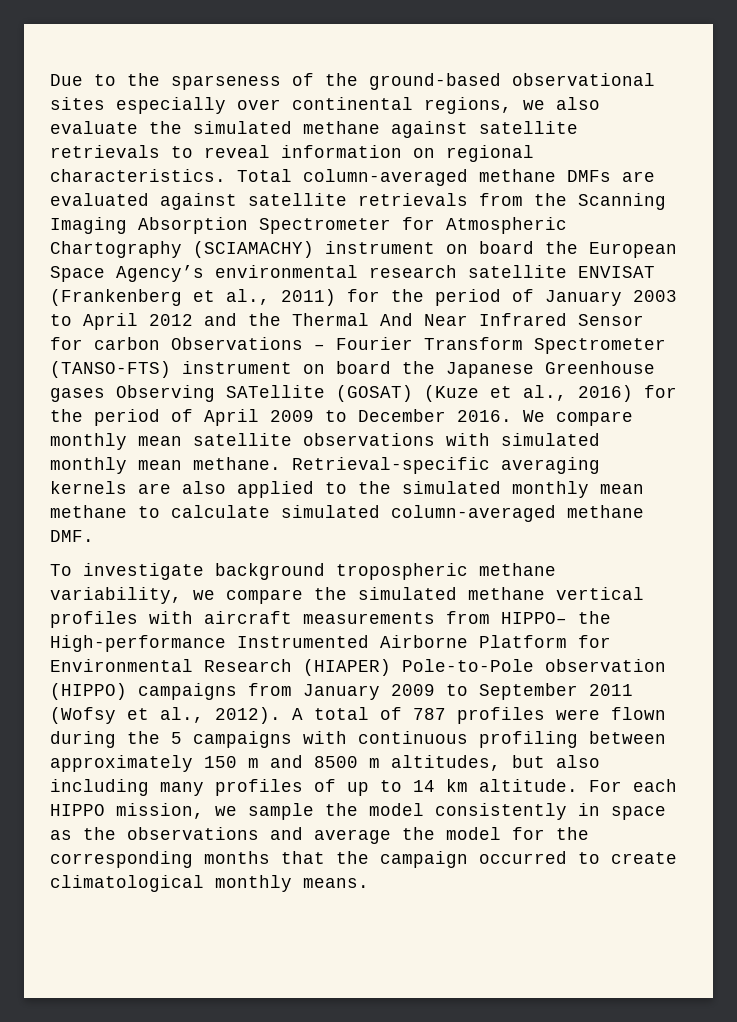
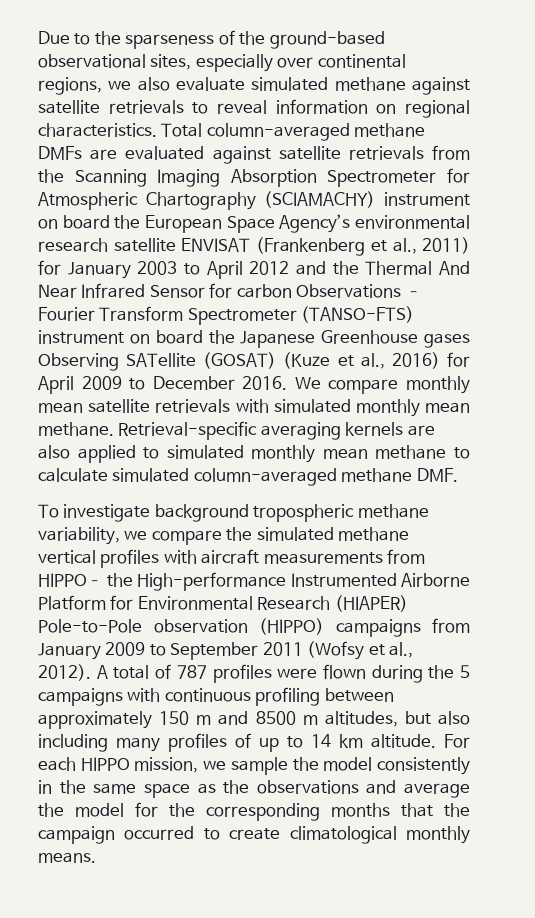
- Due to the sparseness of the ground-based observational sites especially over continental regions, we also evaluate the simulated methane against satellite retrievals to reveal information on regional characteristics.
+ Due to the sparseness of the ground-based observational sites, especially over continental regions, we also evaluate simulated methane against satellite retrievals to reveal information on regional characteristics.
- Total column-averaged methane DMFs are evaluated against satellite retrievals from the Scanning Imaging Absorption Spectrometer for Atmospheric Chartography (SCIAMACHY) instrument on board the European Space Agency’s environmental research satellite ENVISAT (Frankenberg et al., 2011) for the period of January 2003 to April 2012 and the Thermal And Near Infrared Sensor for carbon Observations – Fourier Transform Spectrometer (TANSO-FTS) instrument on board the Japanese Greenhouse gases Observing SATellite (GOSAT) (Kuze et al., 2016) for the period of April 2009 to December 2016.
+ Total column-averaged methane DMFs are evaluated against satellite retrievals from the Scanning Imaging Absorption Spectrometer for Atmospheric Chartography (SCIAMACHY) instrument on board the European Space Agency’s environmental research satellite ENVISAT (Frankenberg et al., 2011) for January 2003 to April 2012 and the Thermal And Near Infrared Sensor for carbon Observations – Fourier Transform Spectrometer (TANSO-FTS) instrument on board the Japanese Greenhouse gases Observing SATellite (GOSAT) (Kuze et al., 2016) for April 2009 to December 2016.
- We compare monthly mean satellite observations with simulated monthly mean methane.
+ We compare monthly mean satellite retrievals with simulated monthly mean methane.
- Retrieval-specific averaging kernels are also applied to the simulated monthly mean methane to calculate simulated column-averaged methane DMF.
+ Retrieval-specific averaging kernels are also applied to simulated monthly mean methane to calculate simulated column-averaged methane DMF.
- For each HIPPO mission, we sample the model consistently in space as the observations and average the model for the corresponding months that the campaign occurred to create climatological monthly means.
+ For each HIPPO mission, we sample the model consistently in the same space as the observations and average the model for the corresponding months that the campaign occurred to create climatological monthly means.

